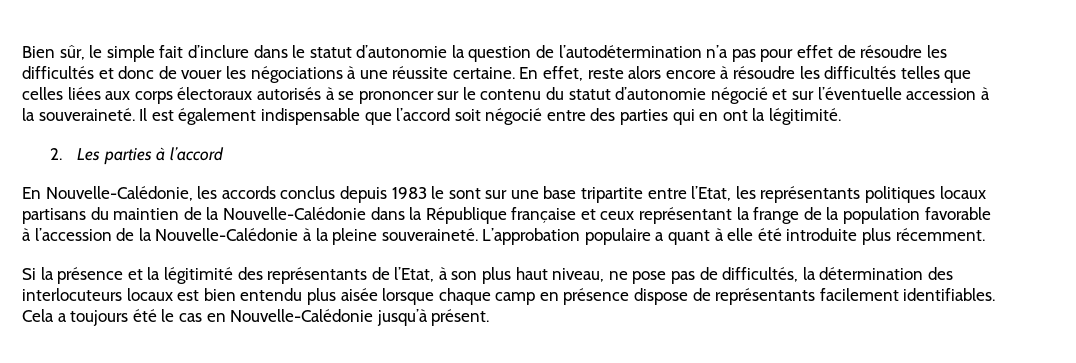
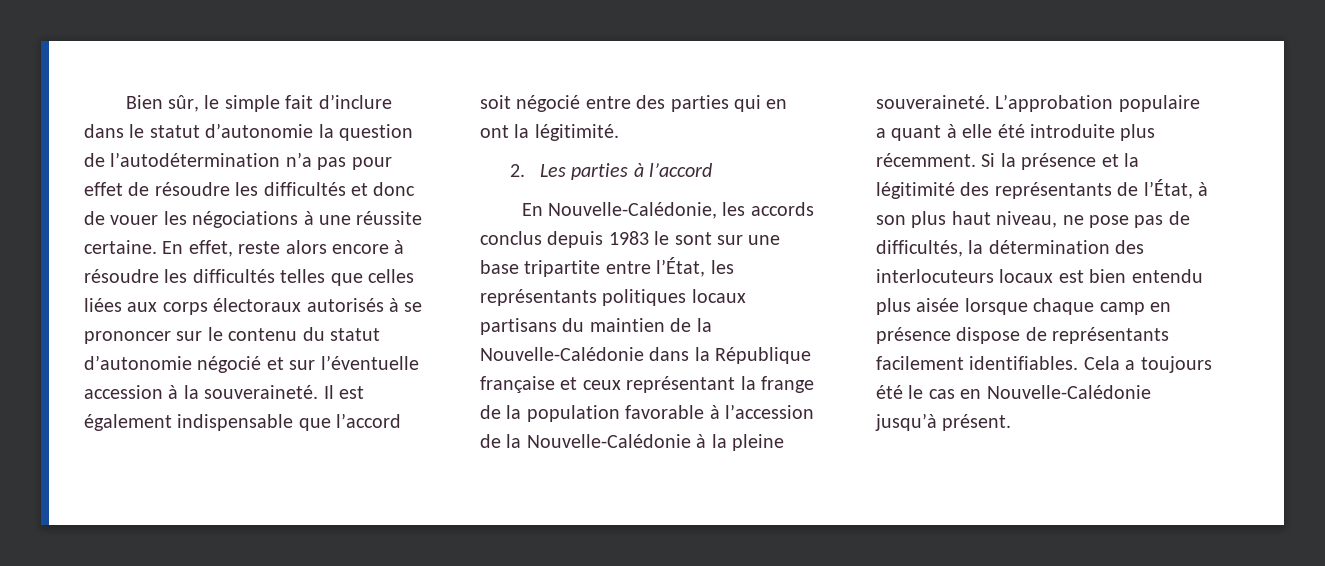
- En Nouvelle-Calédonie, les accords conclus depuis 1983 le sont sur une base tripartite entre l’Etat, les représentants politiques locaux partisans du maintien de la Nouvelle-Calédonie dans la République française et ceux représentant la frange de la population favorable à l’accession de la Nouvelle-Calédonie à la pleine souveraineté.
+ En Nouvelle-Calédonie, les accords conclus depuis 1983 le sont sur une base tripartite entre l’État, les représentants politiques locaux partisans du maintien de la Nouvelle-Calédonie dans la République française et ceux représentant la frange de la population favorable à l’accession de la Nouvelle-Calédonie à la pleine souveraineté.
- L’approbation populaire a quant à elle été introduite plus récemment.
- Si la présence et la légitimité des représentants de l’Etat, à son plus haut niveau, ne pose pas de difficultés, la détermination des interlocuteurs locaux est bien entendu plus aisée lorsque chaque camp en présence dispose de représentants facilement identifiables.
+ L’approbation populaire a quant à elle été introduite plus récemment. Si la présence et la légitimité des représentants de l’État, à son plus haut niveau, ne pose pas de difficultés, la détermination des interlocuteurs locaux est bien entendu plus aisée lorsque chaque camp en présence dispose de représentants facilement identifiables.

